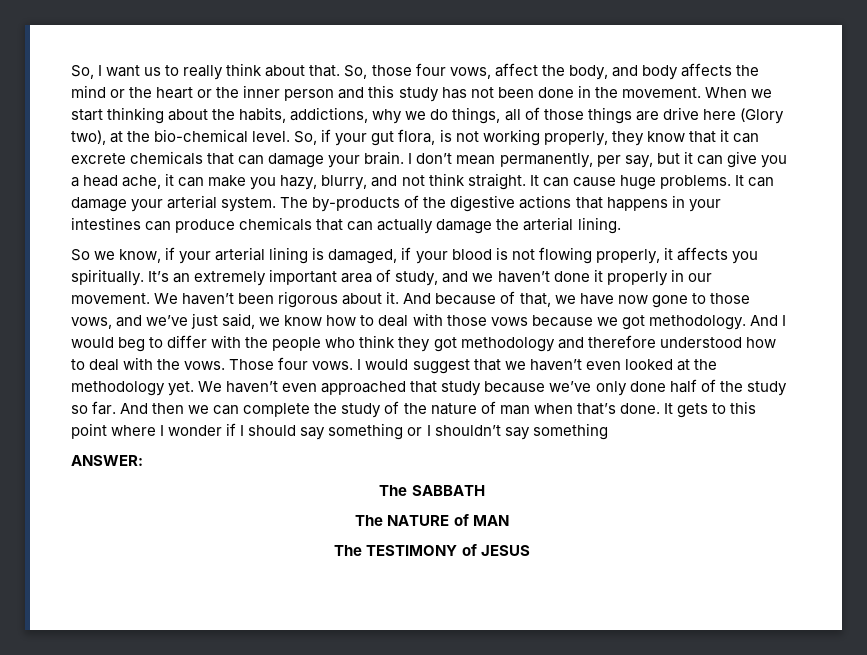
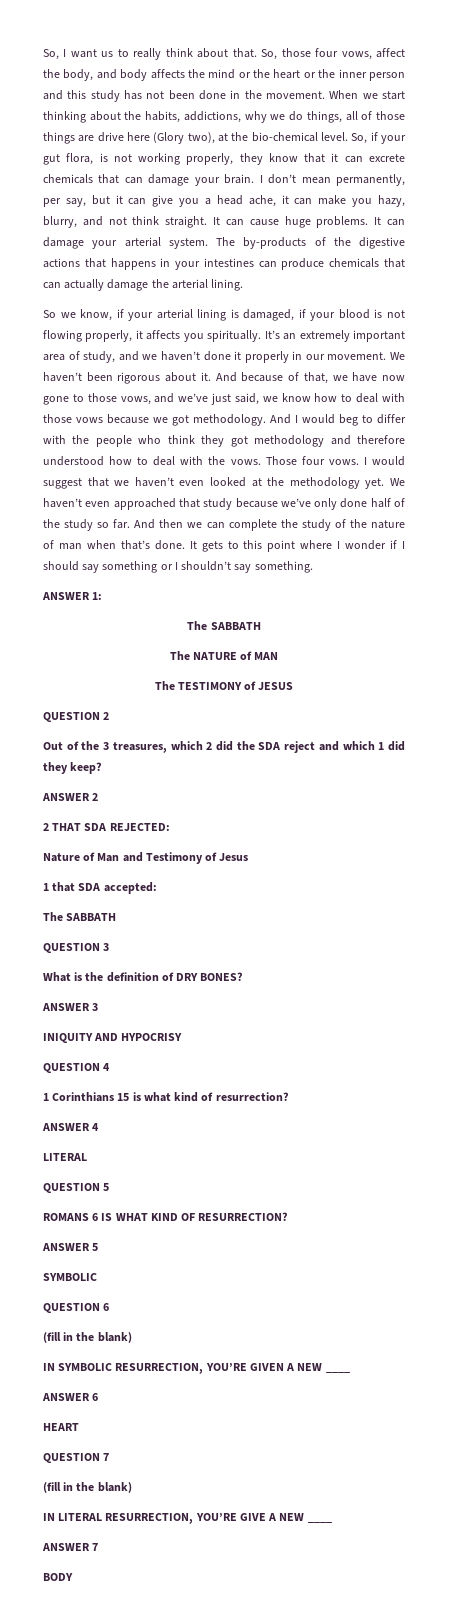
- It gets to this point where I wonder if I should say something or I shouldn’t say something
- ANSWER:
+ It gets to this point where I wonder if I should say something or I shouldn’t say something.
+ ANSWER 1:
+ QUESTION 2
+ Out of the 3 treasures, which 2 did the SDA reject and which 1 did they keep?
+ ANSWER 2
+ 2 THAT SDA REJECTED:
+ Nature of Man and Testimony of Jesus
+ 1 that SDA accepted:
+ The SABBATH
+ QUESTION 3
+ What is the definition of DRY BONES?
+ ANSWER 3
+ INIQUITY AND HYPOCRISY
+ QUESTION 4
+ 1 Corinthians 15 is what kind of resurrection?
+ ANSWER 4
+ LITERAL
+ QUESTION 5
+ ROMANS 6 IS WHAT KIND OF RESURRECTION?
+ ANSWER 5
+ SYMBOLIC
+ QUESTION 6
+ (fill in the blank)
+ IN SYMBOLIC RESURRECTION, YOU’RE GIVEN A NEW ____
+ ANSWER 6
+ HEART
+ QUESTION 7
+ (fill in the blank)
+ IN LITERAL RESURRECTION, YOU’RE GIVE A NEW ____
+ ANSWER 7
+ BODY

